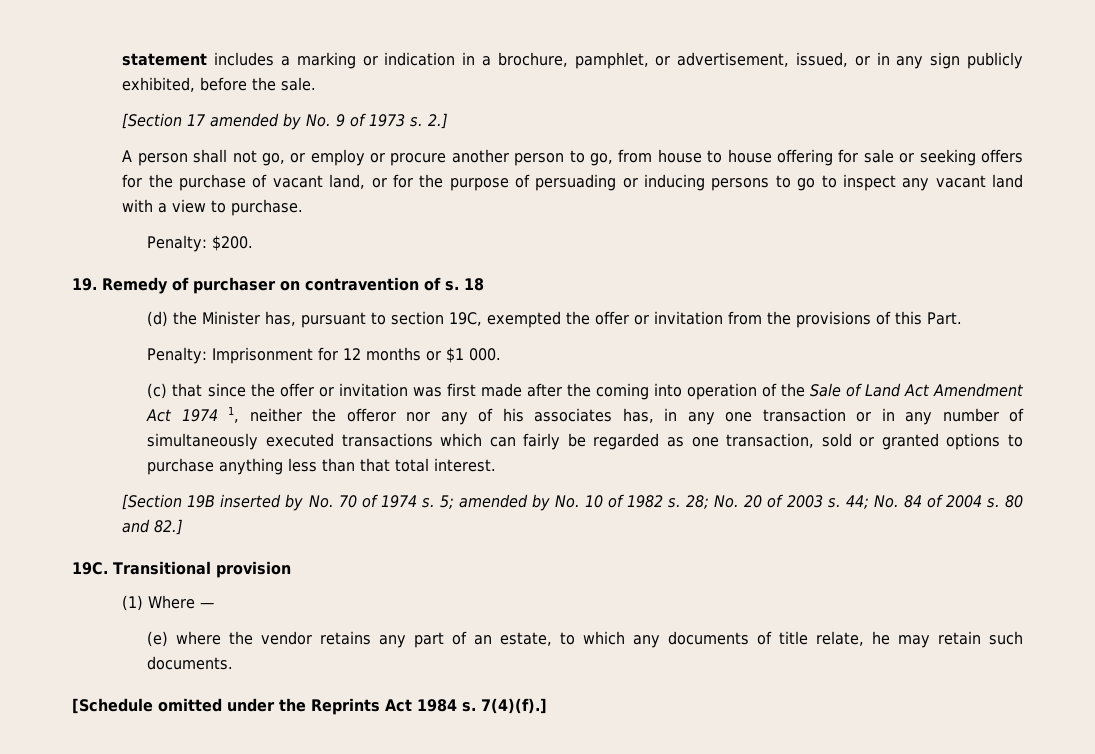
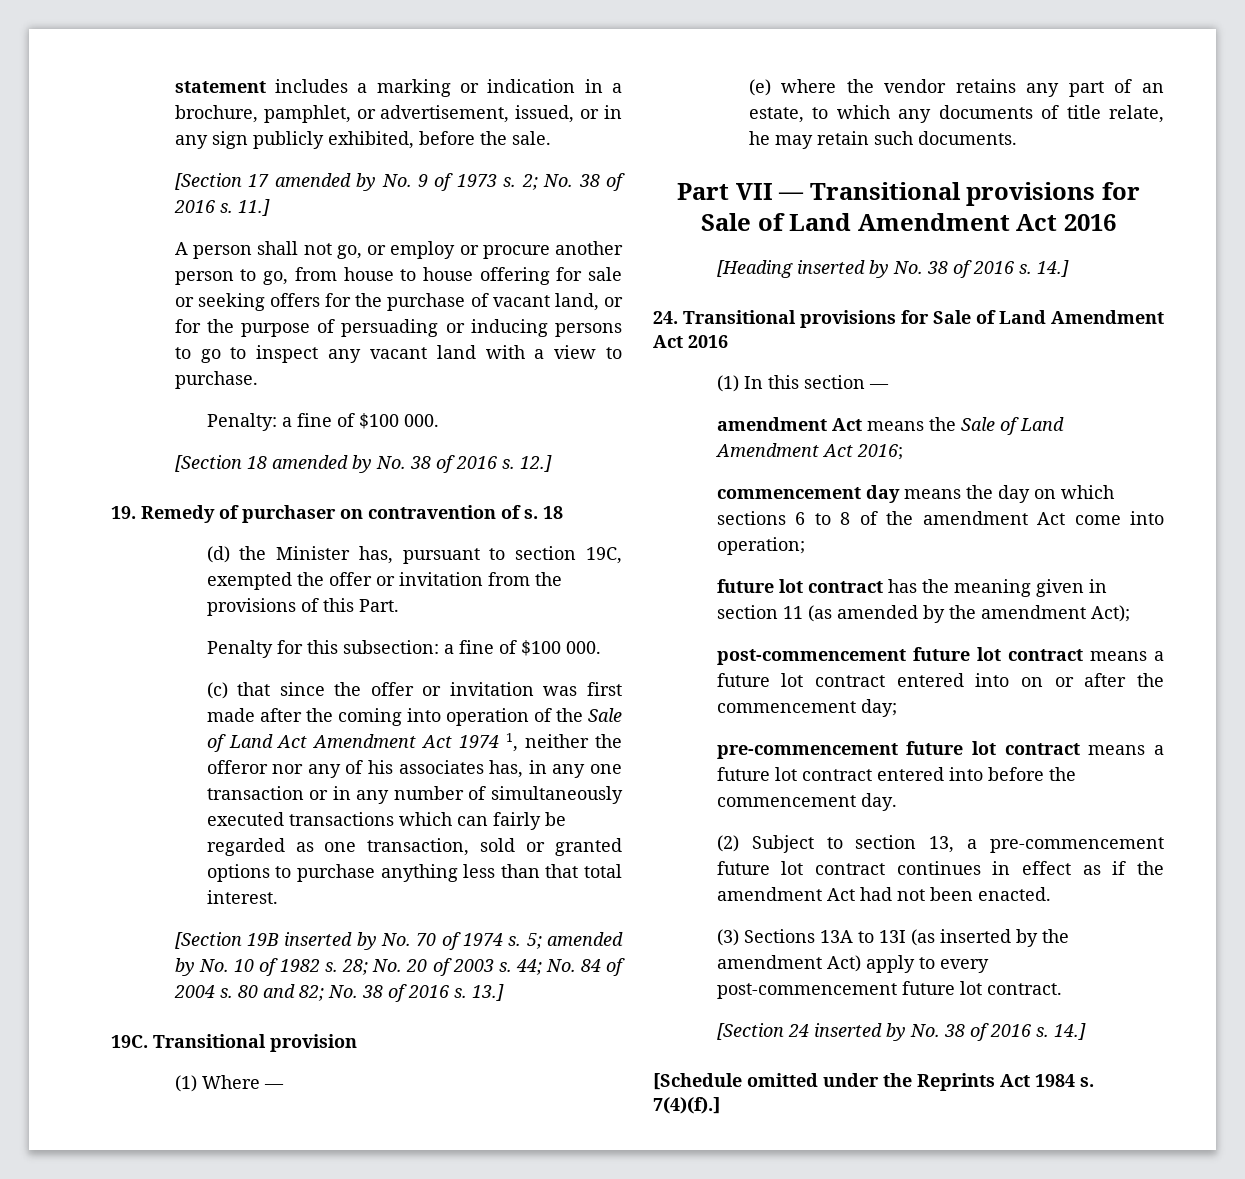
- 2.]
+ 2; No. 38 of 2016 s. 11.]
- Penalty: $200.
+ Penalty: a fine of $100 000.
+ [Section 18 amended by No. 38 of 2016 s. 12.]
- Penalty: Imprisonment for 12 months or $1 000.
+ Penalty for this subsection: a fine of $100 000.
- 80 and 82.]
+ 80 and 82; No. 38 of 2016 s. 13.]
+ Part VII — Transitional provisions for Sale of Land Amendment Act 2016
+ [Heading inserted by No. 38 of 2016 s. 14.]
+ 24. Transitional provisions for Sale of Land Amendment Act 2016
+ (1) In this section —
+ amendment Act means the Sale of Land Amendment Act 2016;
+ commencement day means the day on which sections 6 to 8 of the amendment Act come into operation;
+ future lot contract has the meaning given in section 11 (as amended by the amendment Act);
+ post-commencement future lot contract means a future lot contract entered into on or after the commencement day;
+ pre-commencement future lot contract means a future lot contract entered into before the commencement day.
+ (2) Subject to section 13, a pre-commencement future lot contract continues in effect as if the amendment Act had not been enacted.
+ (3) Sections 13A to 13I (as inserted by the amendment Act) apply to every post-commencement future lot contract.
+ [Section 24 inserted by No. 38 of 2016 s. 14.]

